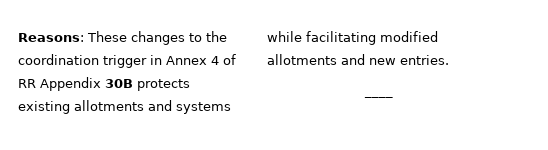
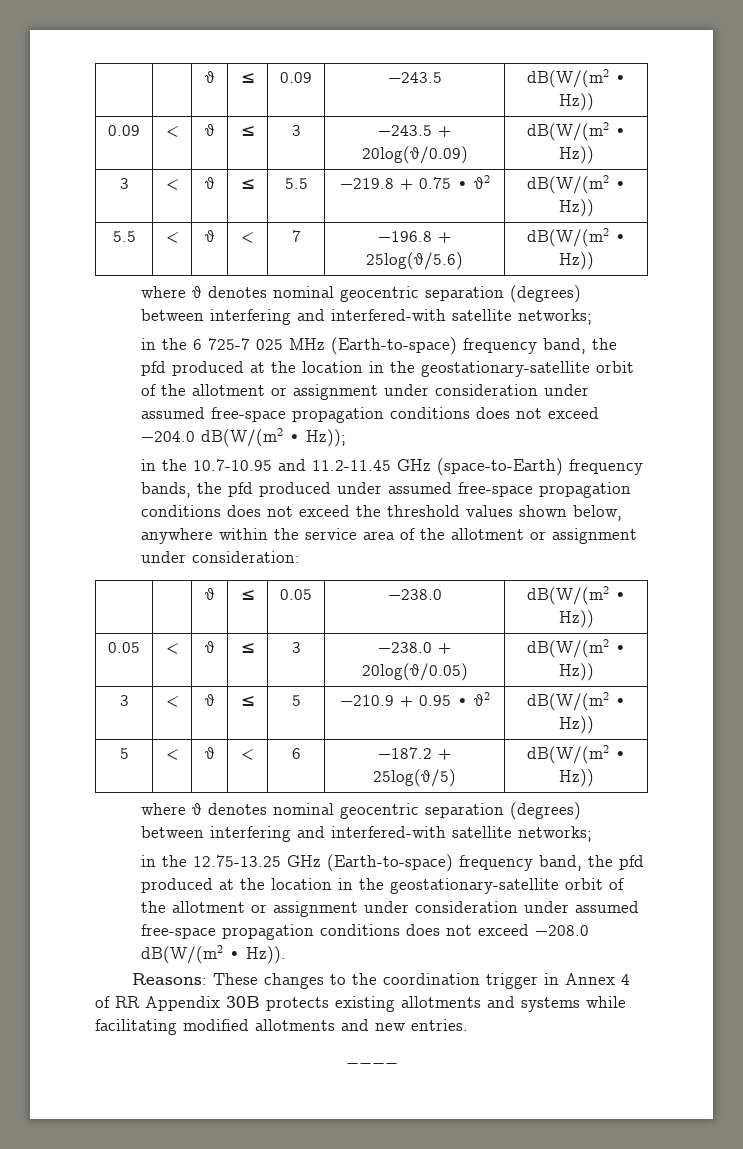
+ | | θ | ≤ | 0.09 | −243.5 | dB(W/(m2 ∙ Hz))
+ 0.09 | < | θ | ≤ | 3 | −243.5 + 20log(θ/0.09) | dB(W/(m2 ∙ Hz))
+ 3 | < | θ | ≤ | 5.5 | −219.8 + 0.75 ∙ θ2 | dB(W/(m2 ∙ Hz))
+ 5.5 | < | θ | < | 7 | −196.8 + 25log(θ/5.6) | dB(W/(m2 ∙ Hz))
+ where θ denotes nominal geocentric separation (degrees) between interfering and interfered-with satellite networks;
+ in the 6 725-7 025 MHz (Earth-to-space) frequency band, the pfd produced at the location in the geostationary-satellite orbit of the allotment or assignment under consideration under assumed free-space propagation conditions does not exceed −204.0 dB(W/(m2 ∙ Hz));
+ in the 10.7-10.95 and 11.2-11.45 GHz (space-to-Earth) frequency bands, the pfd produced under assumed free-space propagation conditions does not exceed the threshold values shown below, anywhere within the service area of the allotment or assignment under consideration:
+ | | θ | ≤ | 0.05 | −238.0 | dB(W/(m2 ∙ Hz))
+ 0.05 | < | θ | ≤ | 3 | −238.0 + 20log(θ/0.05) | dB(W/(m2 ∙ Hz))
+ 3 | < | θ | ≤ | 5 | −210.9 + 0.95 ∙ θ2 | dB(W/(m2 ∙ Hz))
+ 5 | < | θ | < | 6 | −187.2 + 25log(θ/5) | dB(W/(m2 ∙ Hz))
+ where θ denotes nominal geocentric separation (degrees) between interfering and interfered-with satellite networks;
+ in the 12.75-13.25 GHz (Earth-to-space) frequency band, the pfd produced at the location in the geostationary-satellite orbit of the allotment or assignment under consideration under assumed free-space propagation conditions does not exceed −208.0 dB(W/(m2 ∙ Hz)).

